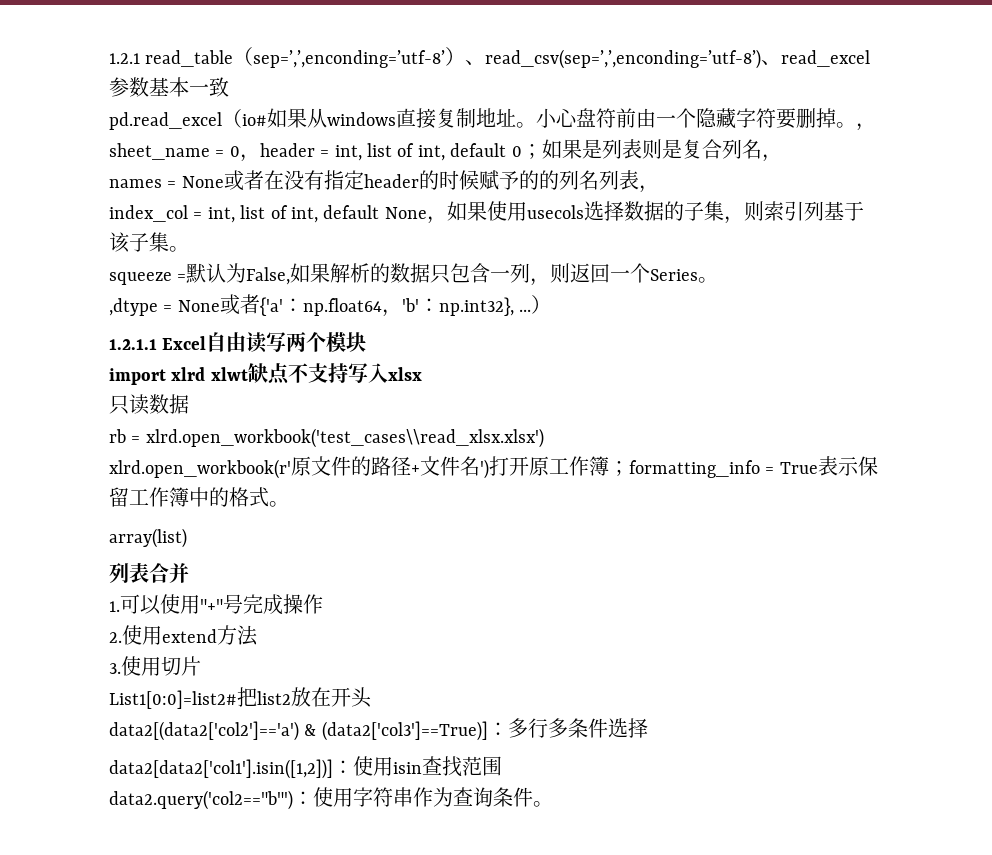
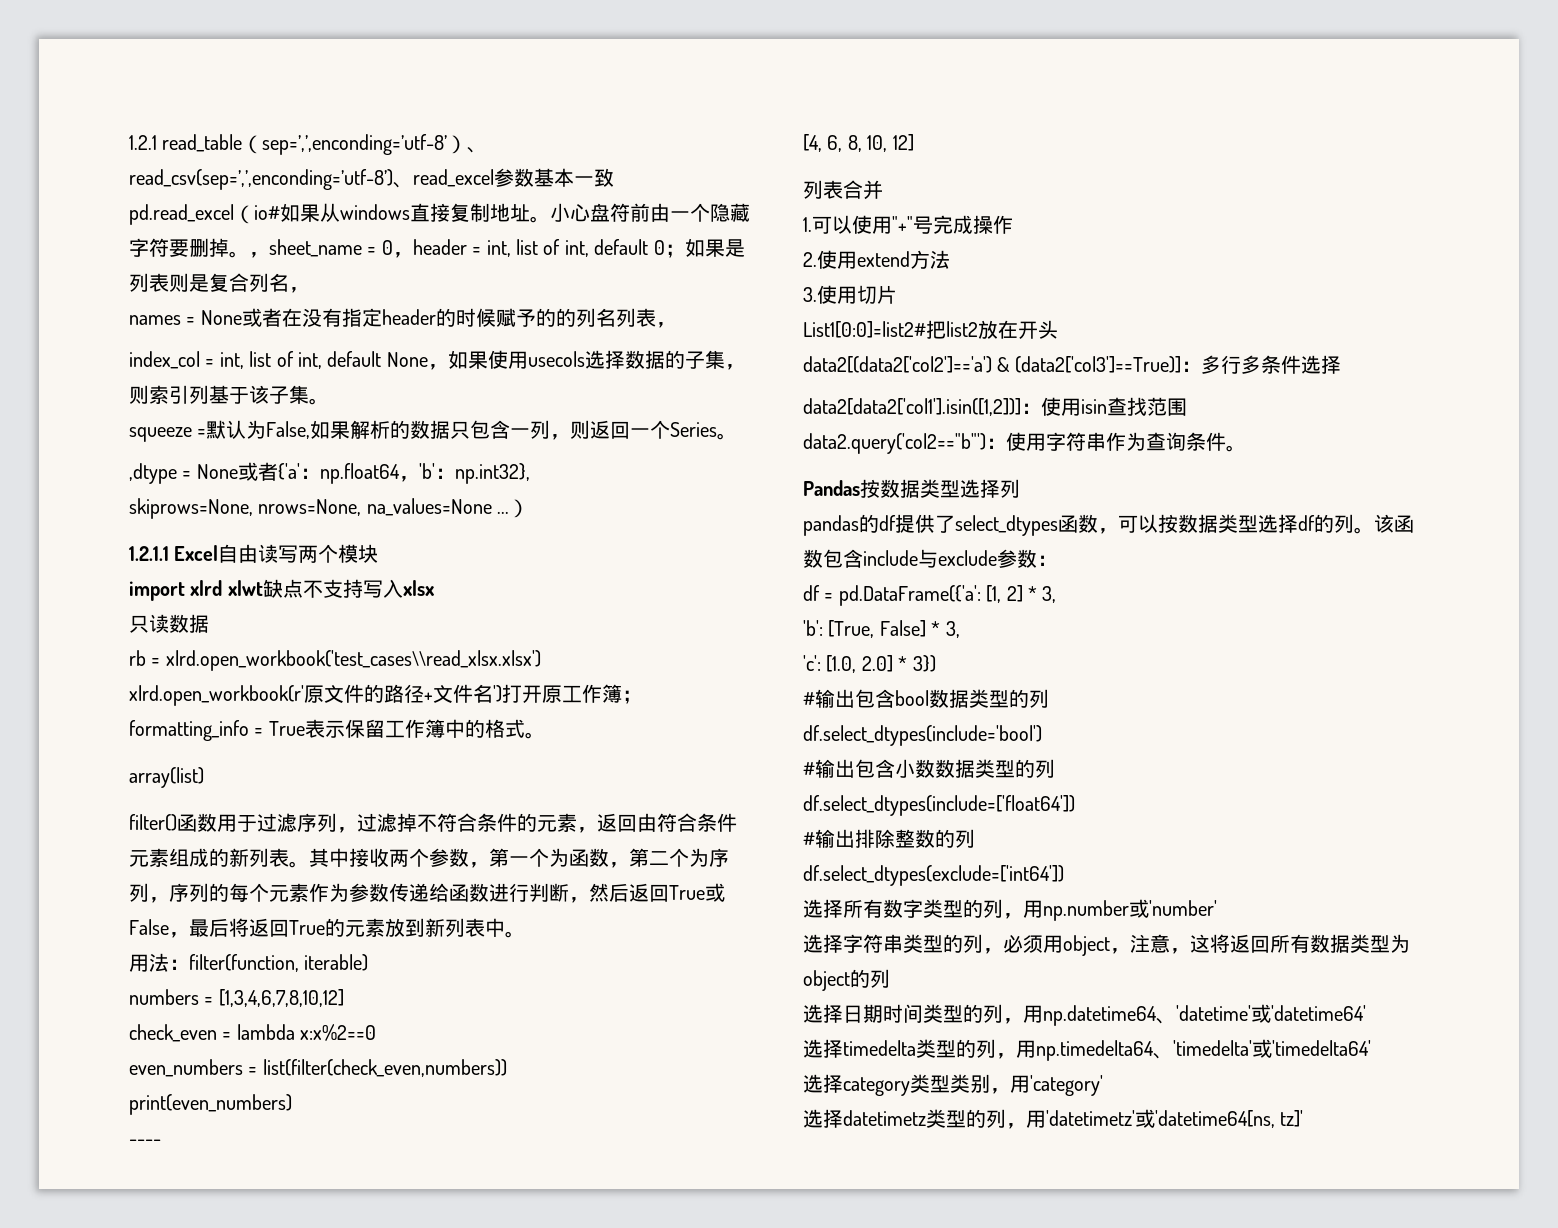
- ,dtype = None或者{'a'：np.float64，'b'：np.int32}, ...）
+ ,dtype = None或者{'a'：np.float64，'b'：np.int32},
+ skiprows=None, nrows=None, na_values=None ...）
+ filter()函数用于过滤序列，过滤掉不符合条件的元素，返回由符合条件元素组成的新列表。其中接收两个参数，第一个为函数，第二个为序列，序列的每个元素作为参数传递给函数进行判断，然后返回True或False，最后将返回True的元素放到新列表中。
+ 用法：filter(function, iterable)
+ numbers = [1,3,4,6,7,8,10,12]
+ check_even = lambda x:x%2==0
+ even_numbers = list(filter(check_even,numbers))
+ print(even_numbers)
+ ----
+ [4, 6, 8, 10, 12]
+ Pandas按数据类型选择列
+ pandas的df提供了select_dtypes函数，可以按数据类型选择df的列。该函数包含include与exclude参数：
+ df = pd.DataFrame({'a': [1, 2] * 3,
+ 'b': [True, False] * 3,
+ 'c': [1.0, 2.0] * 3})
+ #输出包含bool数据类型的列
+ df.select_dtypes(include='bool')
+ #输出包含小数数据类型的列
+ df.select_dtypes(include=['float64'])
+ #输出排除整数的列
+ df.select_dtypes(exclude=['int64'])
+ 选择所有数字类型的列，用np.number或'number'
+ 选择字符串类型的列，必须用object，注意，这将返回所有数据类型为object的列
+ 选择日期时间类型的列，用np.datetime64、'datetime'或'datetime64'
+ 选择timedelta类型的列，用np.timedelta64、'timedelta'或'timedelta64'
+ 选择category类型类别，用'category'
+ 选择datetimetz类型的列，用'datetimetz'或'datetime64[ns, tz]'

